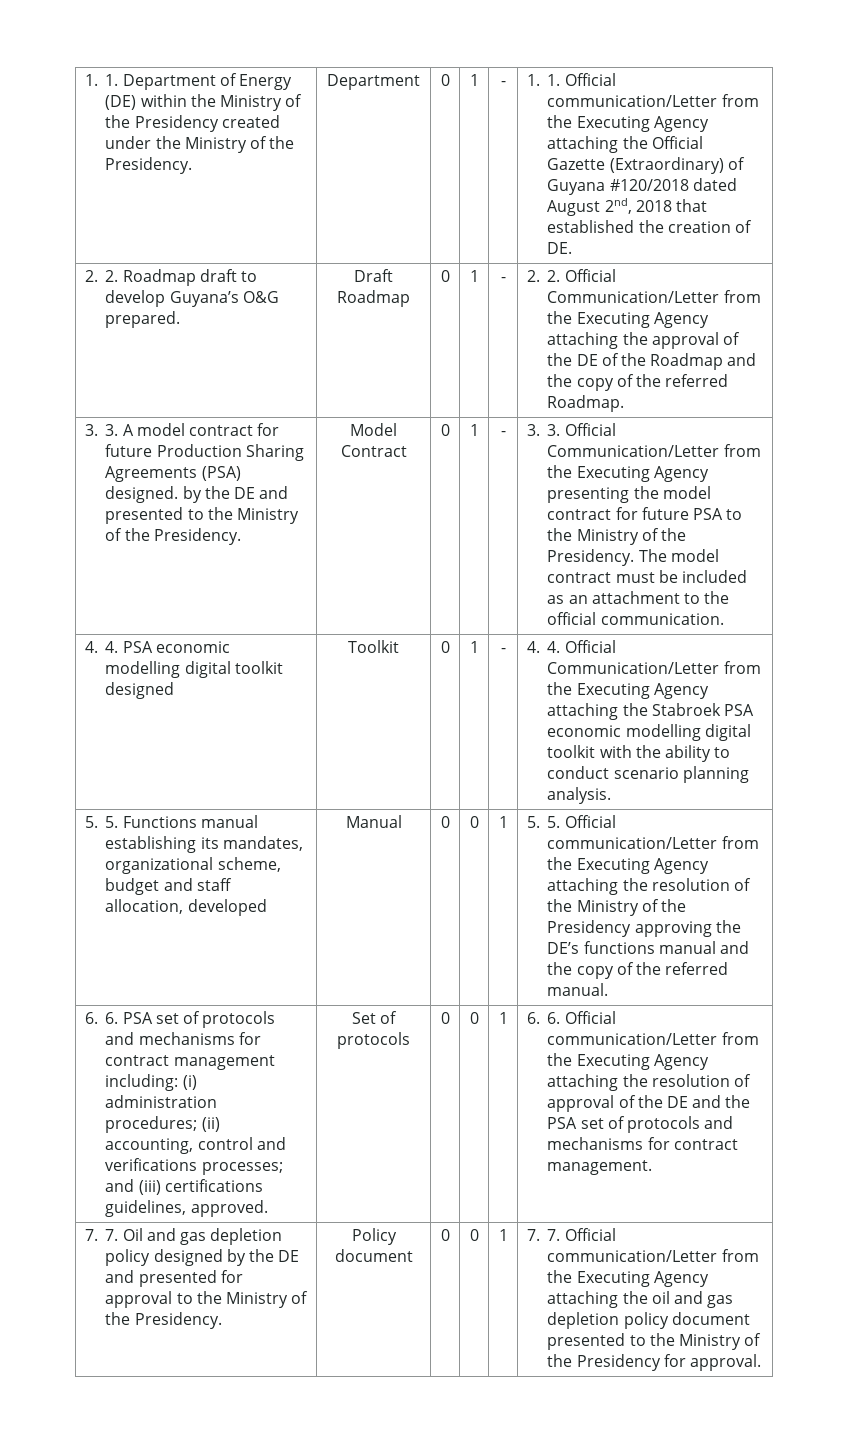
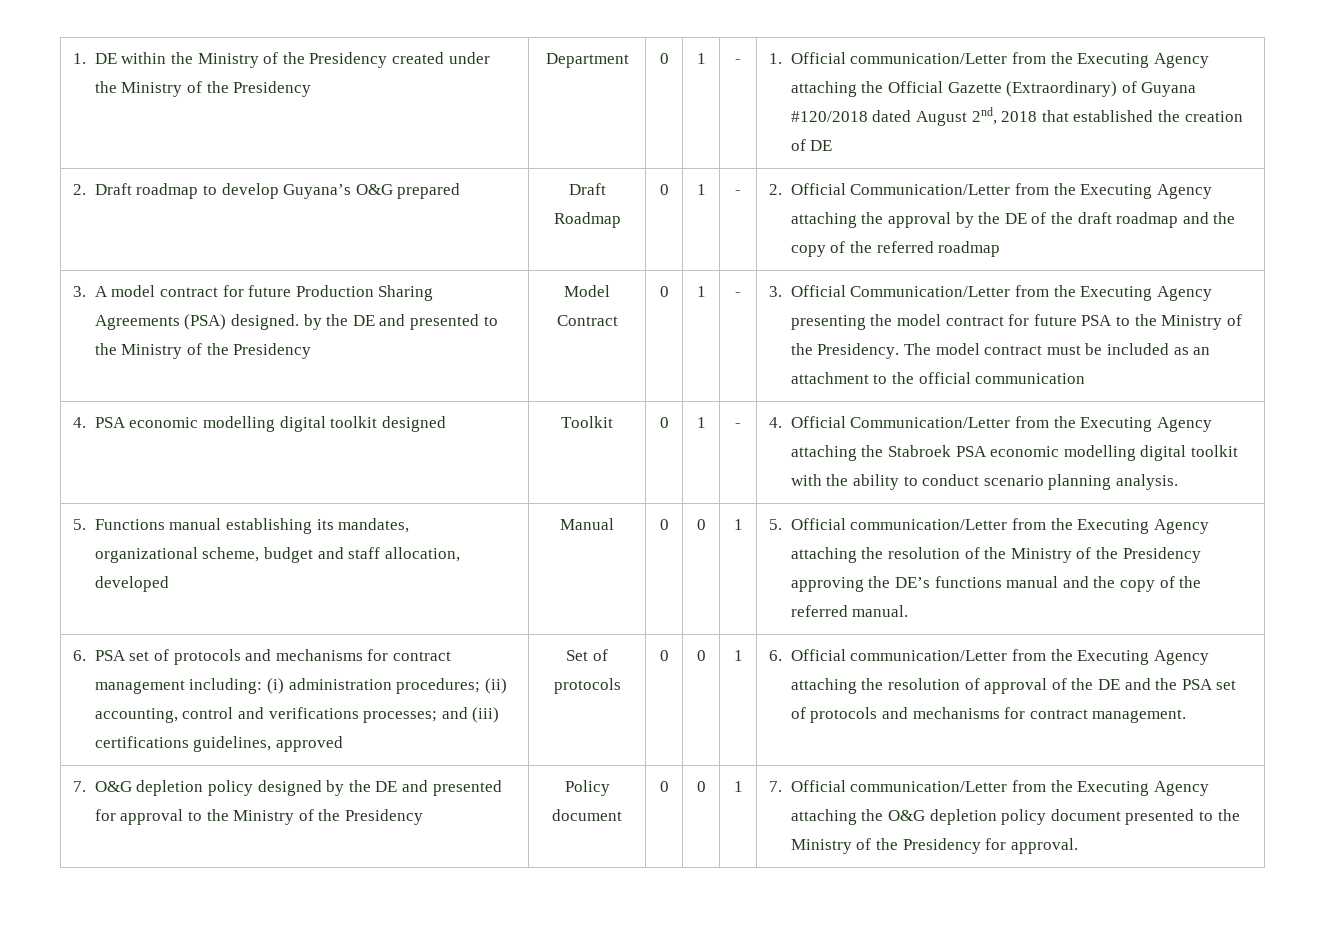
- 1. 1. Department of Energy (DE) within the Ministry of the Presidency created under the Ministry of the Presidency.
+ 1. DE within the Ministry of the Presidency created under the Ministry of the Presidency
- 1. 1. Official communication/Letter from the Executing Agency attaching the Official Gazette (Extraordinary) of Guyana #120/2018 dated August 2nd, 2018 that established the creation of DE.
- 2. 2. Roadmap draft to develop Guyana’s O&G prepared. | Draft Roadmap | 0 | 1 | - | 2. 2. Official Communication/Letter from the Executing Agency attaching the approval of the DE of the Roadmap and the copy of the referred Roadmap.
- 3. 3. A model contract for future Production Sharing Agreements (PSA) designed. by the DE and presented to the Ministry of the Presidency.
+ 1. Official communication/Letter from the Executing Agency attaching the Official Gazette (Extraordinary) of Guyana #120/2018 dated August 2nd, 2018 that established the creation of DE
+ 2. Draft roadmap to develop Guyana’s O&G prepared | Draft Roadmap | 0 | 1 | - | 2. Official Communication/Letter from the Executing Agency attaching the approval by the DE of the draft roadmap and the copy of the referred roadmap
+ 3. A model contract for future Production Sharing Agreements (PSA) designed. by the DE and presented to the Ministry of the Presidency
- 3. 3. Official Communication/Letter from the Executing Agency presenting the model contract for future PSA to the Ministry of the Presidency.
+ 3. Official Communication/Letter from the Executing Agency presenting the model contract for future PSA to the Ministry of the Presidency.
- The model contract must be included as an attachment to the official communication.
- 4. 4. PSA economic modelling digital toolkit designed | Toolkit | 0 | 1 | - | 4. 4. Official Communication/Letter from the Executing Agency attaching the Stabroek PSA economic modelling digital toolkit with the ability to conduct scenario planning analysis.
+ The model contract must be included as an attachment to the official communication
+ 4. PSA economic modelling digital toolkit designed | Toolkit | 0 | 1 | - | 4. Official Communication/Letter from the Executing Agency attaching the Stabroek PSA economic modelling digital toolkit with the ability to conduct scenario planning analysis.
- 5. 5. Functions manual establishing its mandates, organizational scheme, budget and staff allocation, developed
+ 5. Functions manual establishing its mandates, organizational scheme, budget and staff allocation, developed
- 5. 5. Official communication/Letter from the Executing Agency attaching the resolution of the Ministry of the Presidency approving the DE’s functions manual and the copy of the referred manual.
+ 5. Official communication/Letter from the Executing Agency attaching the resolution of the Ministry of the Presidency approving the DE’s functions manual and the copy of the referred manual.
- 6. 6. PSA set of protocols and mechanisms for contract management including: (i) administration procedures; (ii) accounting, control and verifications processes; and (iii) certifications guidelines, approved.
+ 6. PSA set of protocols and mechanisms for contract management including: (i) administration procedures; (ii) accounting, control and verifications processes; and (iii) certifications guidelines, approved
- 6. 6. Official communication/Letter from the Executing Agency attaching the resolution of approval of the DE and the PSA set of protocols and mechanisms for contract management.
+ 6. Official communication/Letter from the Executing Agency attaching the resolution of approval of the DE and the PSA set of protocols and mechanisms for contract management.
- 7. 7. Oil and gas depletion policy designed by the DE and presented for approval to the Ministry of the Presidency.
+ 7. O&G depletion policy designed by the DE and presented for approval to the Ministry of the Presidency
- 7. 7. Official communication/Letter from the Executing Agency attaching the oil and gas depletion policy document presented to the Ministry of the Presidency for approval.
+ 7. Official communication/Letter from the Executing Agency attaching the O&G depletion policy document presented to the Ministry of the Presidency for approval.

